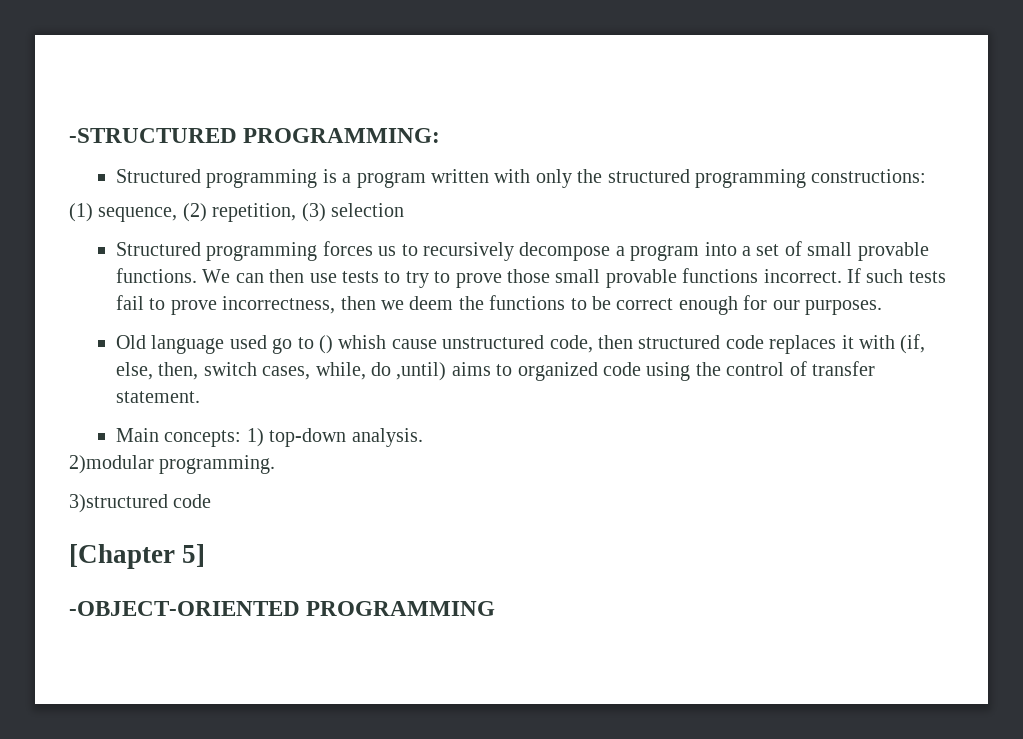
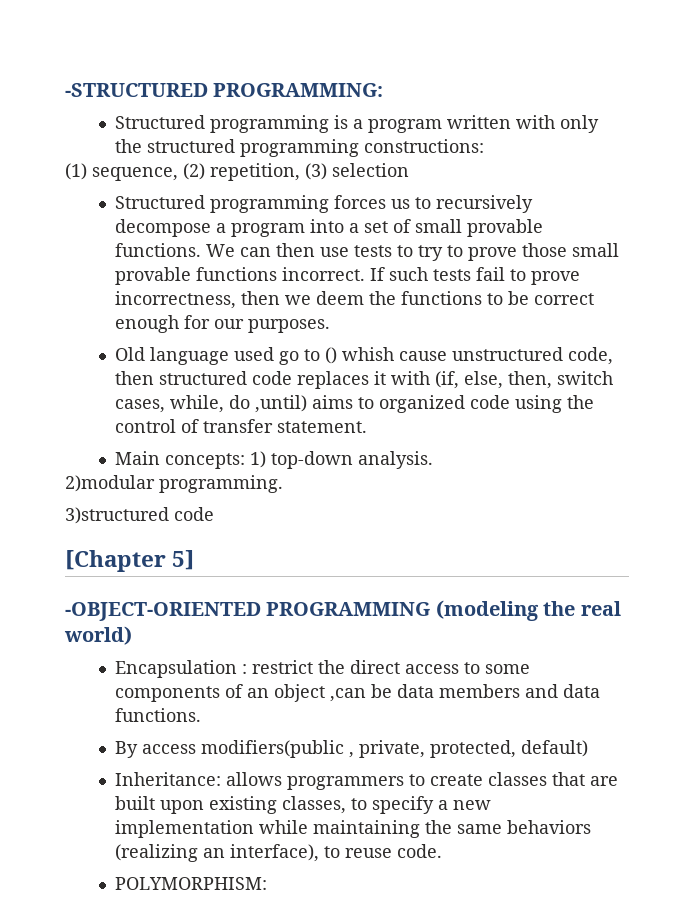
- -OBJECT-ORIENTED PROGRAMMING
+ -OBJECT-ORIENTED PROGRAMMING (modeling the real world)
+ Encapsulation : restrict the direct access to some components of an object ,can be data members and data functions.
+ By access modifiers(public , private, protected, default)
+ Inheritance: allows programmers to create classes that are built upon existing classes, to specify a new implementation while maintaining the same behaviors (realizing an interface), to reuse code.
+ POLYMORPHISM:

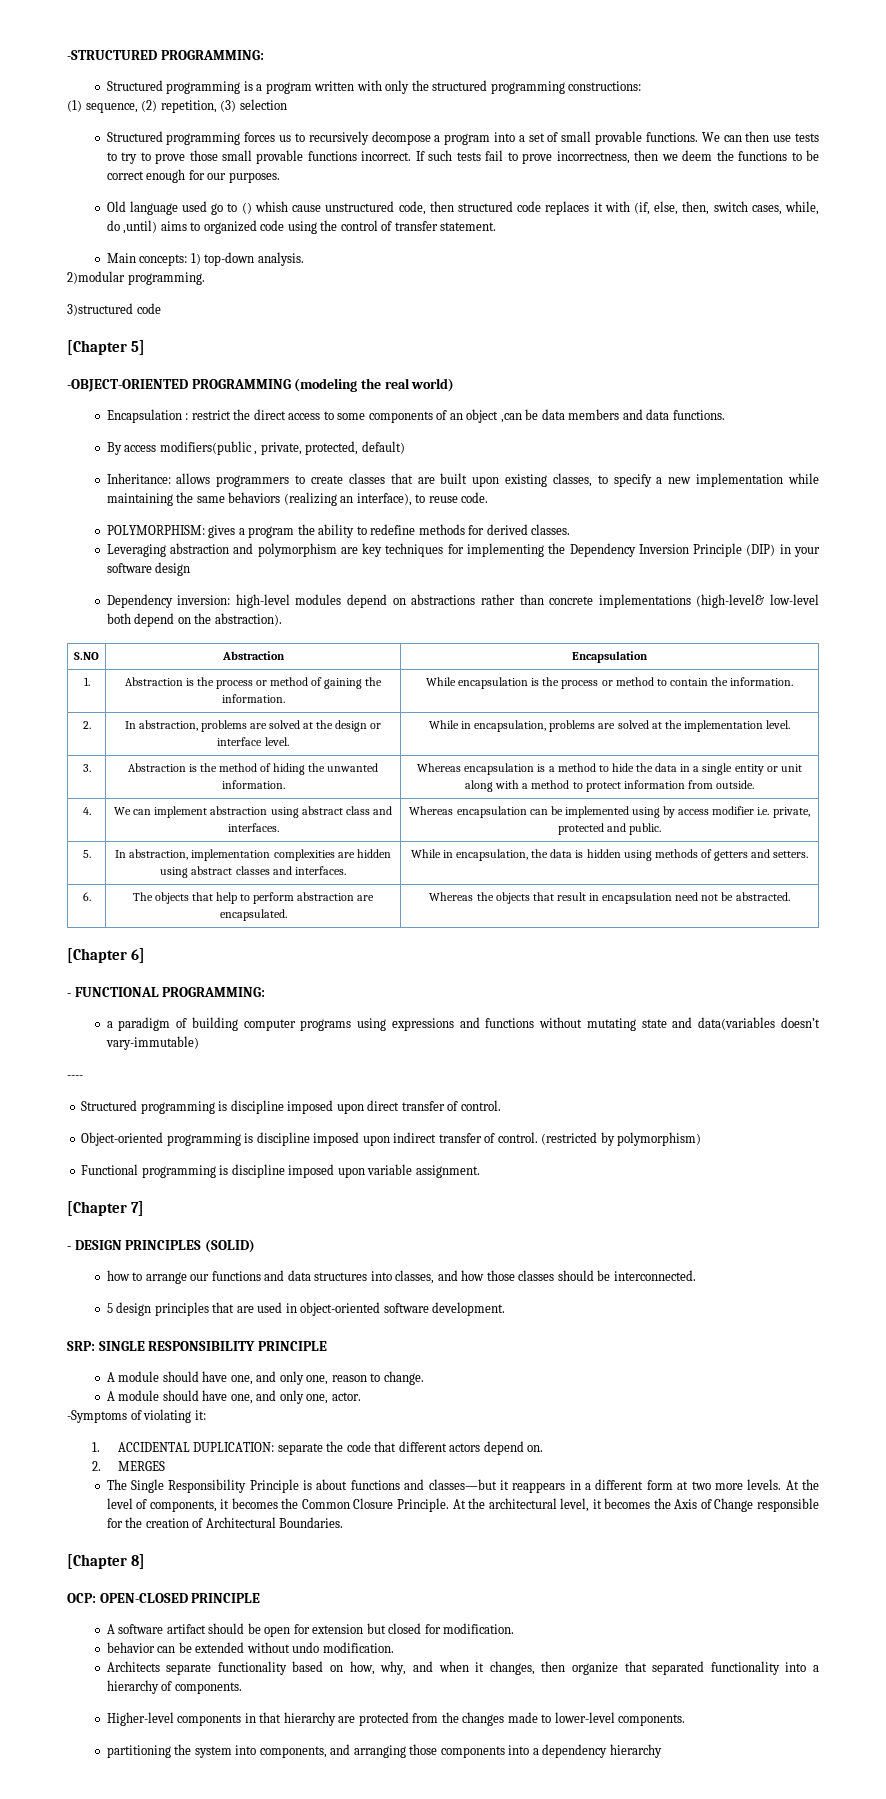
- POLYMORPHISM:
+ POLYMORPHISM: gives a program the ability to redefine methods for derived classes.
+ Leveraging abstraction and polymorphism are key techniques for implementing the Dependency Inversion Principle (DIP) in your software design
+ Dependency inversion: high-level modules depend on abstractions rather than concrete implementations (high-level& low-level both depend on the abstraction).
+ S.NO | Abstraction | Encapsulation
+ 1. | Abstraction is the process or method of gaining the information. | While encapsulation is the process or method to contain the information.
+ 2. | In abstraction, problems are solved at the design or interface level. | While in encapsulation, problems are solved at the implementation level.
+ 3. | Abstraction is the method of hiding the unwanted information. | Whereas encapsulation is a method to hide the data in a single entity or unit along with a method to protect information from outside.
+ 4. | We can implement abstraction using abstract class and interfaces. | Whereas encapsulation can be implemented using by access modifier i.e. private, protected and public.
+ 5. | In abstraction, implementation complexities are hidden using abstract classes and interfaces. | While in encapsulation, the data is hidden using methods of getters and setters.
+ 6. | The objects that help to perform abstraction are encapsulated. | Whereas the objects that result in encapsulation need not be abstracted.
+ [Chapter 6]
+ - FUNCTIONAL PROGRAMMING:
+ a paradigm of building computer programs using expressions and functions without mutating state and data(variables doesn’t vary-immutable)
+ ----
+ Structured programming is discipline imposed upon direct transfer of control.
+ Object-oriented programming is discipline imposed upon indirect transfer of control. (restricted by polymorphism)
+ Functional programming is discipline imposed upon variable assignment.
+ [Chapter 7]
+ - DESIGN PRINCIPLES (SOLID)
+ how to arrange our functions and data structures into classes, and how those classes should be interconnected.
+ 5 design principles that are used in object-oriented software development.
+ SRP: SINGLE RESPONSIBILITY PRINCIPLE
+ A module should have one, and only one, reason to change.
+ A module should have one, and only one, actor.
+ -Symptoms of violating it:
+ 1. ACCIDENTAL DUPLICATION: separate the code that different actors depend on.
+ 2. MERGES
+ The Single Responsibility Principle is about functions and classes—but it reappears in a different form at two more levels. At the level of components, it becomes the Common Closure Principle. At the architectural level, it becomes the Axis of Change responsible for the creation of Architectural Boundaries.
+ [Chapter 8]
+ OCP: OPEN-CLOSED PRINCIPLE
+ A software artifact should be open for extension but closed for modification.
+ behavior can be extended without undo modification.
+ Architects separate functionality based on how, why, and when it changes, then organize that separated functionality into a hierarchy of components.
+ Higher-level components in that hierarchy are protected from the changes made to lower-level components.
+ partitioning the system into components, and arranging those components into a dependency hierarchy

